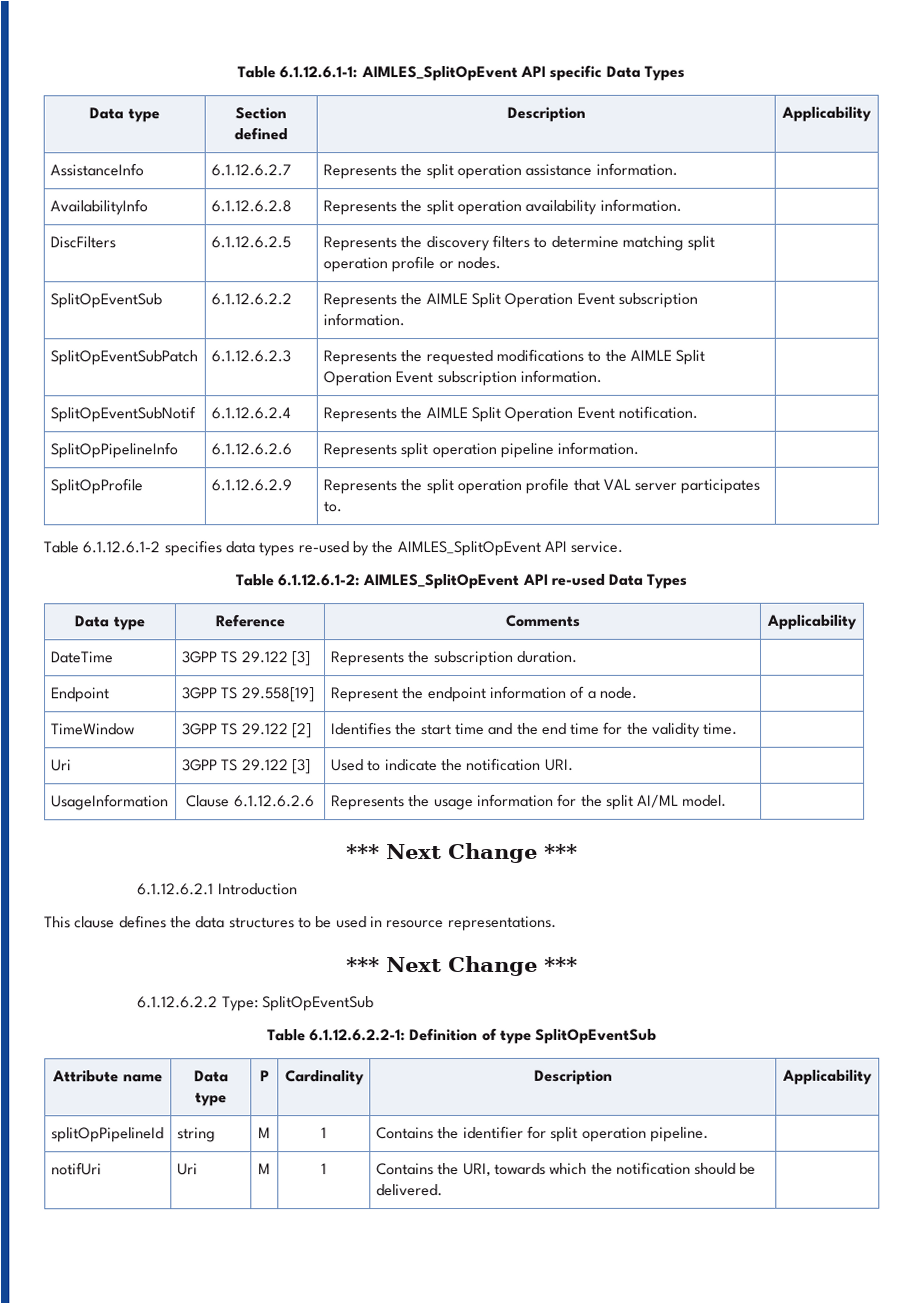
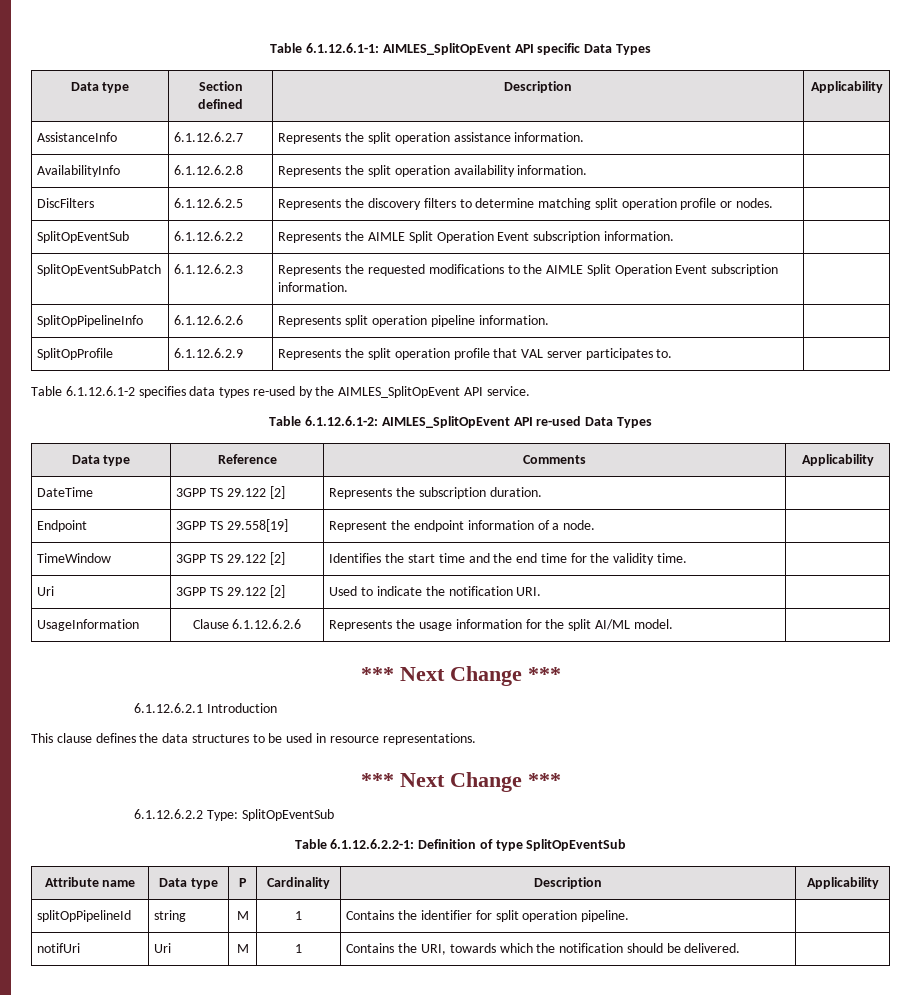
- SplitOpEventSubNotif | 6.1.12.6.2.4 | Represents the AIMLE Split Operation Event notification. |
- DateTime | 3GPP TS 29.122 [3] | Represents the subscription duration. |
+ DateTime | 3GPP TS 29.122 [2] | Represents the subscription duration. |
- Uri | 3GPP TS 29.122 [3] | Used to indicate the notification URI. |
+ Uri | 3GPP TS 29.122 [2] | Used to indicate the notification URI. |

